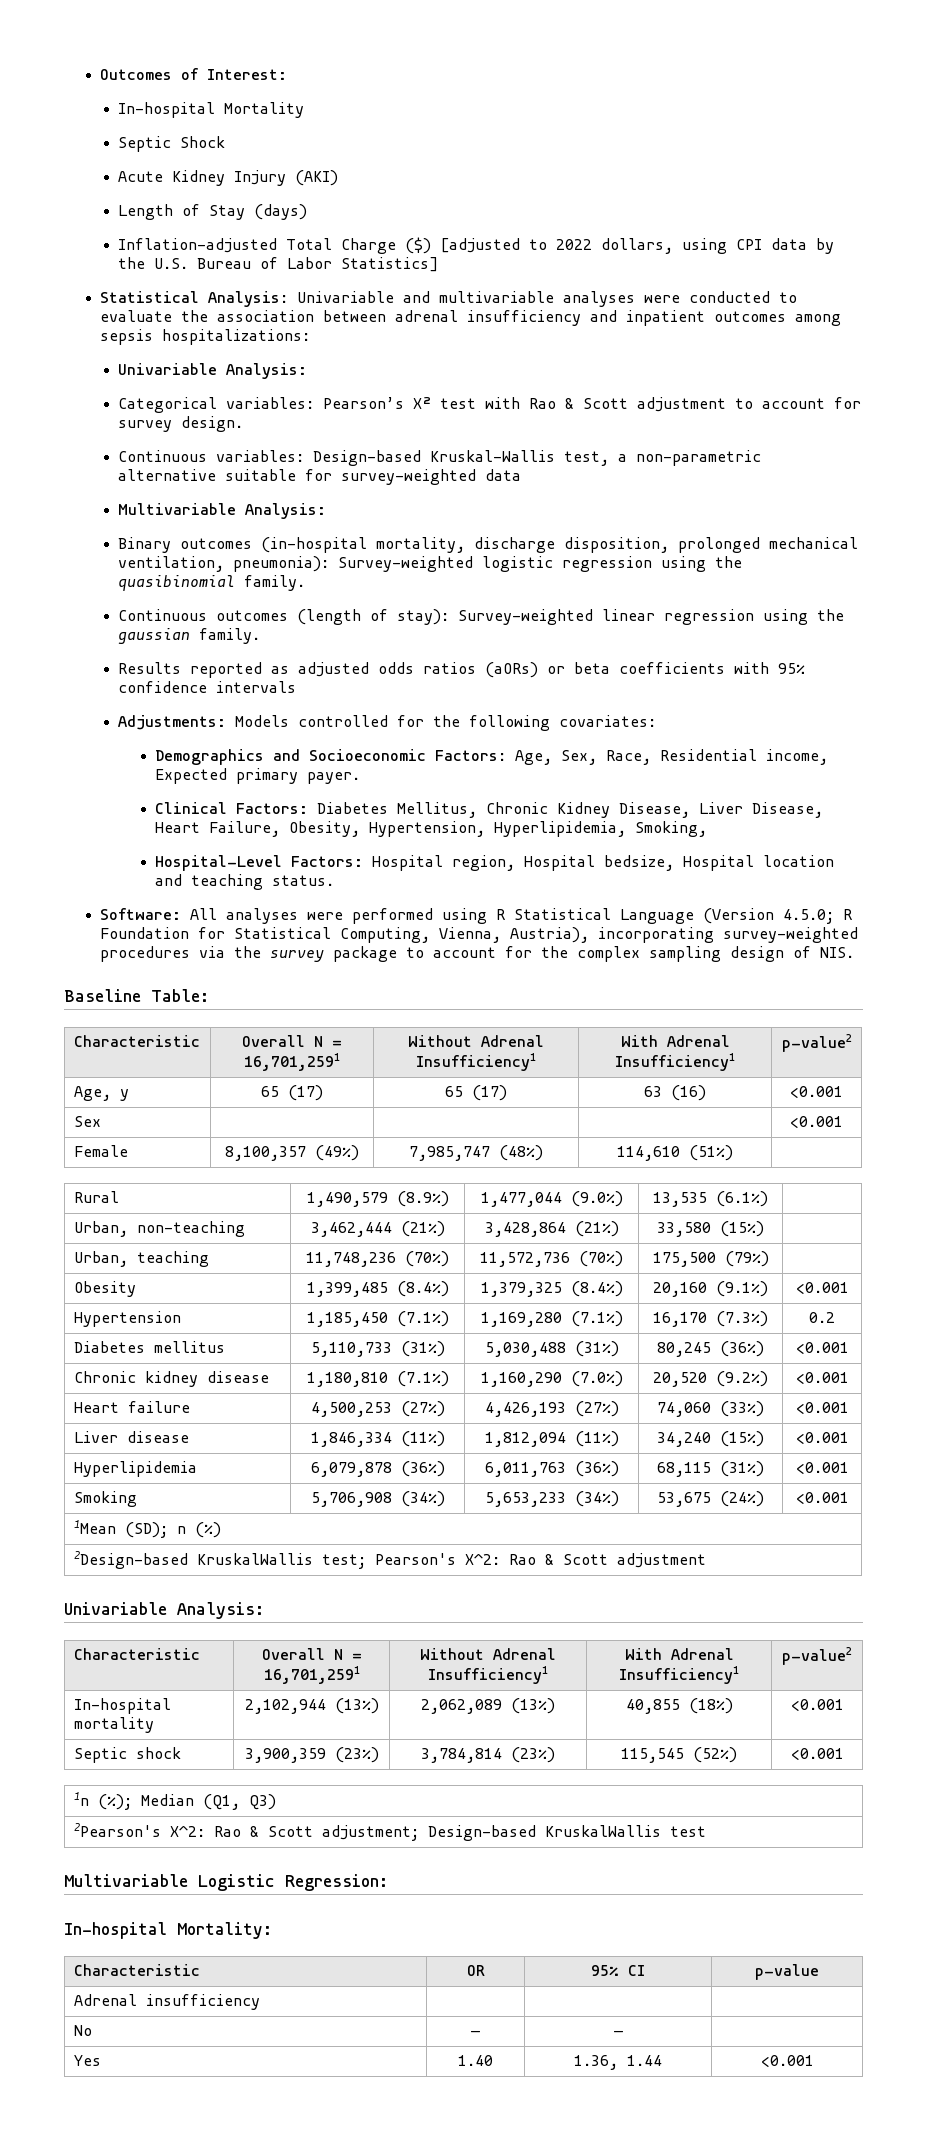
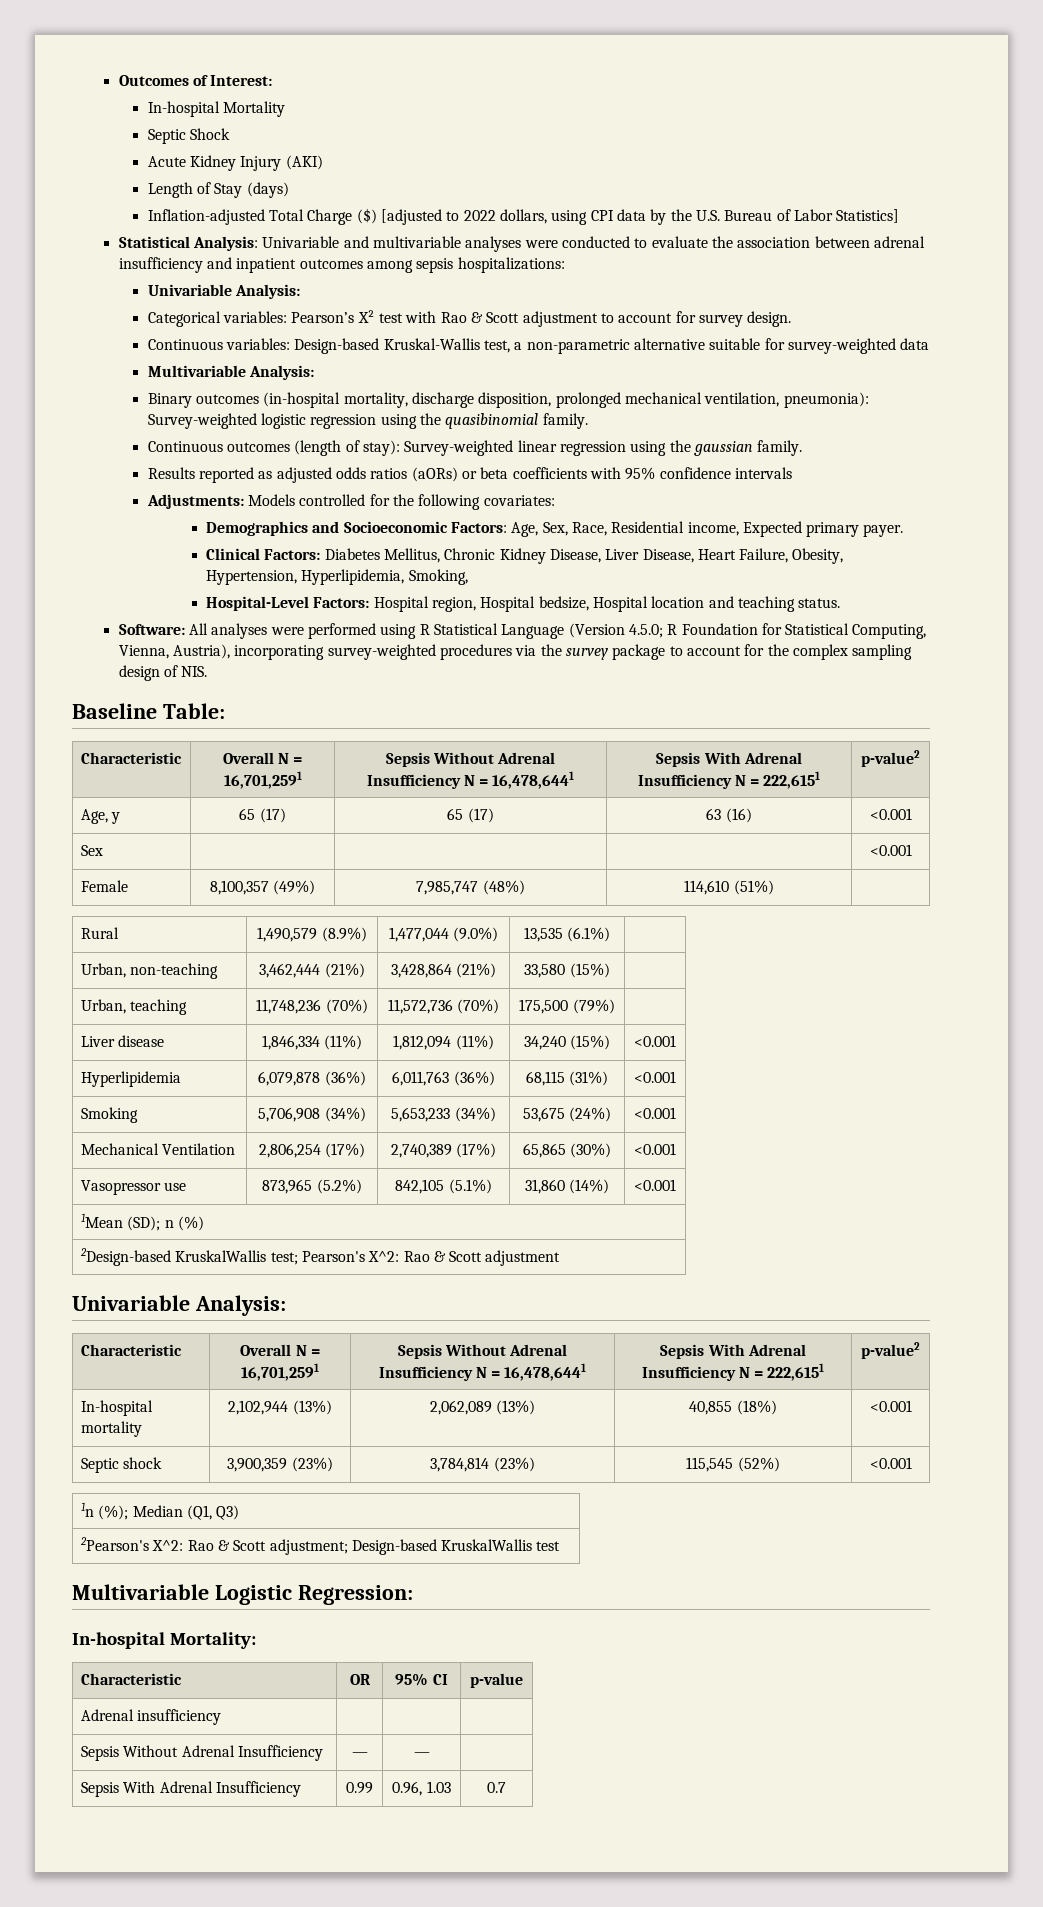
  Baseline Table:
- Characteristic | Overall N = 16,701,2591 | Without Adrenal Insufficiency1 | With Adrenal Insufficiency1 | p-value2
+ Characteristic | Overall N = 16,701,2591 | Sepsis Without Adrenal Insufficiency N = 16,478,6441 | Sepsis With Adrenal Insufficiency N = 222,6151 | p-value2
- Obesity | 1,399,485 (8.4%) | 1,379,325 (8.4%) | 20,160 (9.1%) | <0.001
- Hypertension | 1,185,450 (7.1%) | 1,169,280 (7.1%) | 16,170 (7.3%) | 0.2
- Diabetes mellitus | 5,110,733 (31%) | 5,030,488 (31%) | 80,245 (36%) | <0.001
- Chronic kidney disease | 1,180,810 (7.1%) | 1,160,290 (7.0%) | 20,520 (9.2%) | <0.001
- Heart failure | 4,500,253 (27%) | 4,426,193 (27%) | 74,060 (33%) | <0.001
+ Mechanical Ventilation | 2,806,254 (17%) | 2,740,389 (17%) | 65,865 (30%) | <0.001
+ Vasopressor use | 873,965 (5.2%) | 842,105 (5.1%) | 31,860 (14%) | <0.001
  2Design-based KruskalWallis test; Pearson's X^2: Rao & Scott adjustment
  Univariable Analysis:
- Characteristic | Overall N = 16,701,2591 | Without Adrenal Insufficiency1 | With Adrenal Insufficiency1 | p-value2
+ Characteristic | Overall N = 16,701,2591 | Sepsis Without Adrenal Insufficiency N = 16,478,6441 | Sepsis With Adrenal Insufficiency N = 222,6151 | p-value2
- No | — | — |
- Yes | 1.40 | 1.36, 1.44 | <0.001
+ Sepsis Without Adrenal Insufficiency | — | — |
+ Sepsis With Adrenal Insufficiency | 0.99 | 0.96, 1.03 | 0.7

